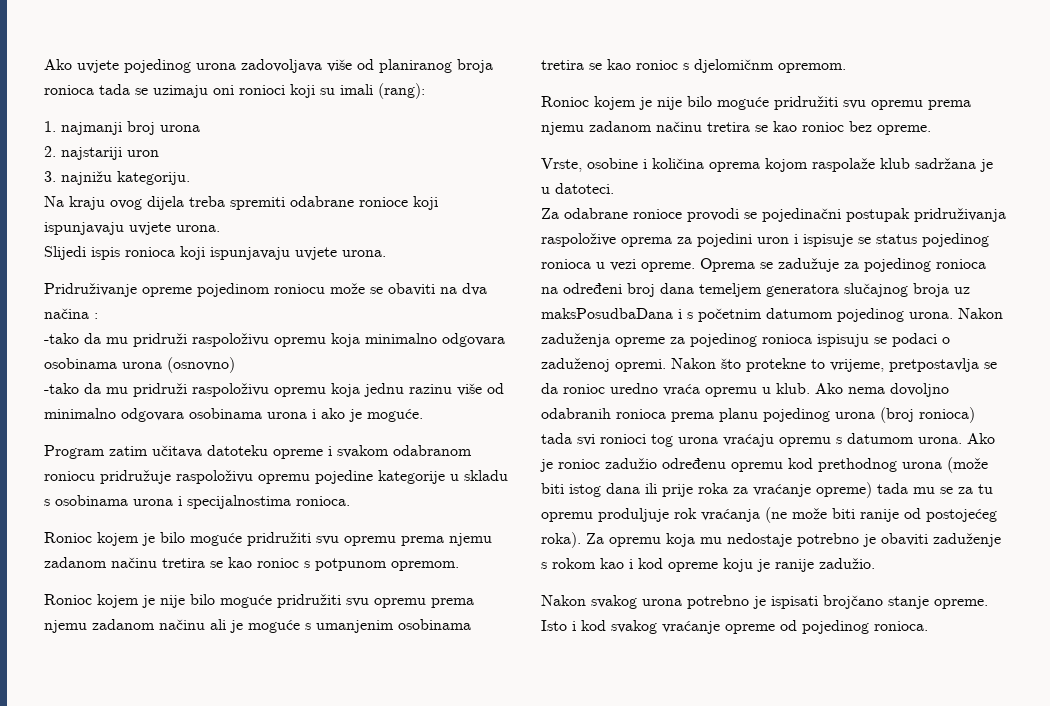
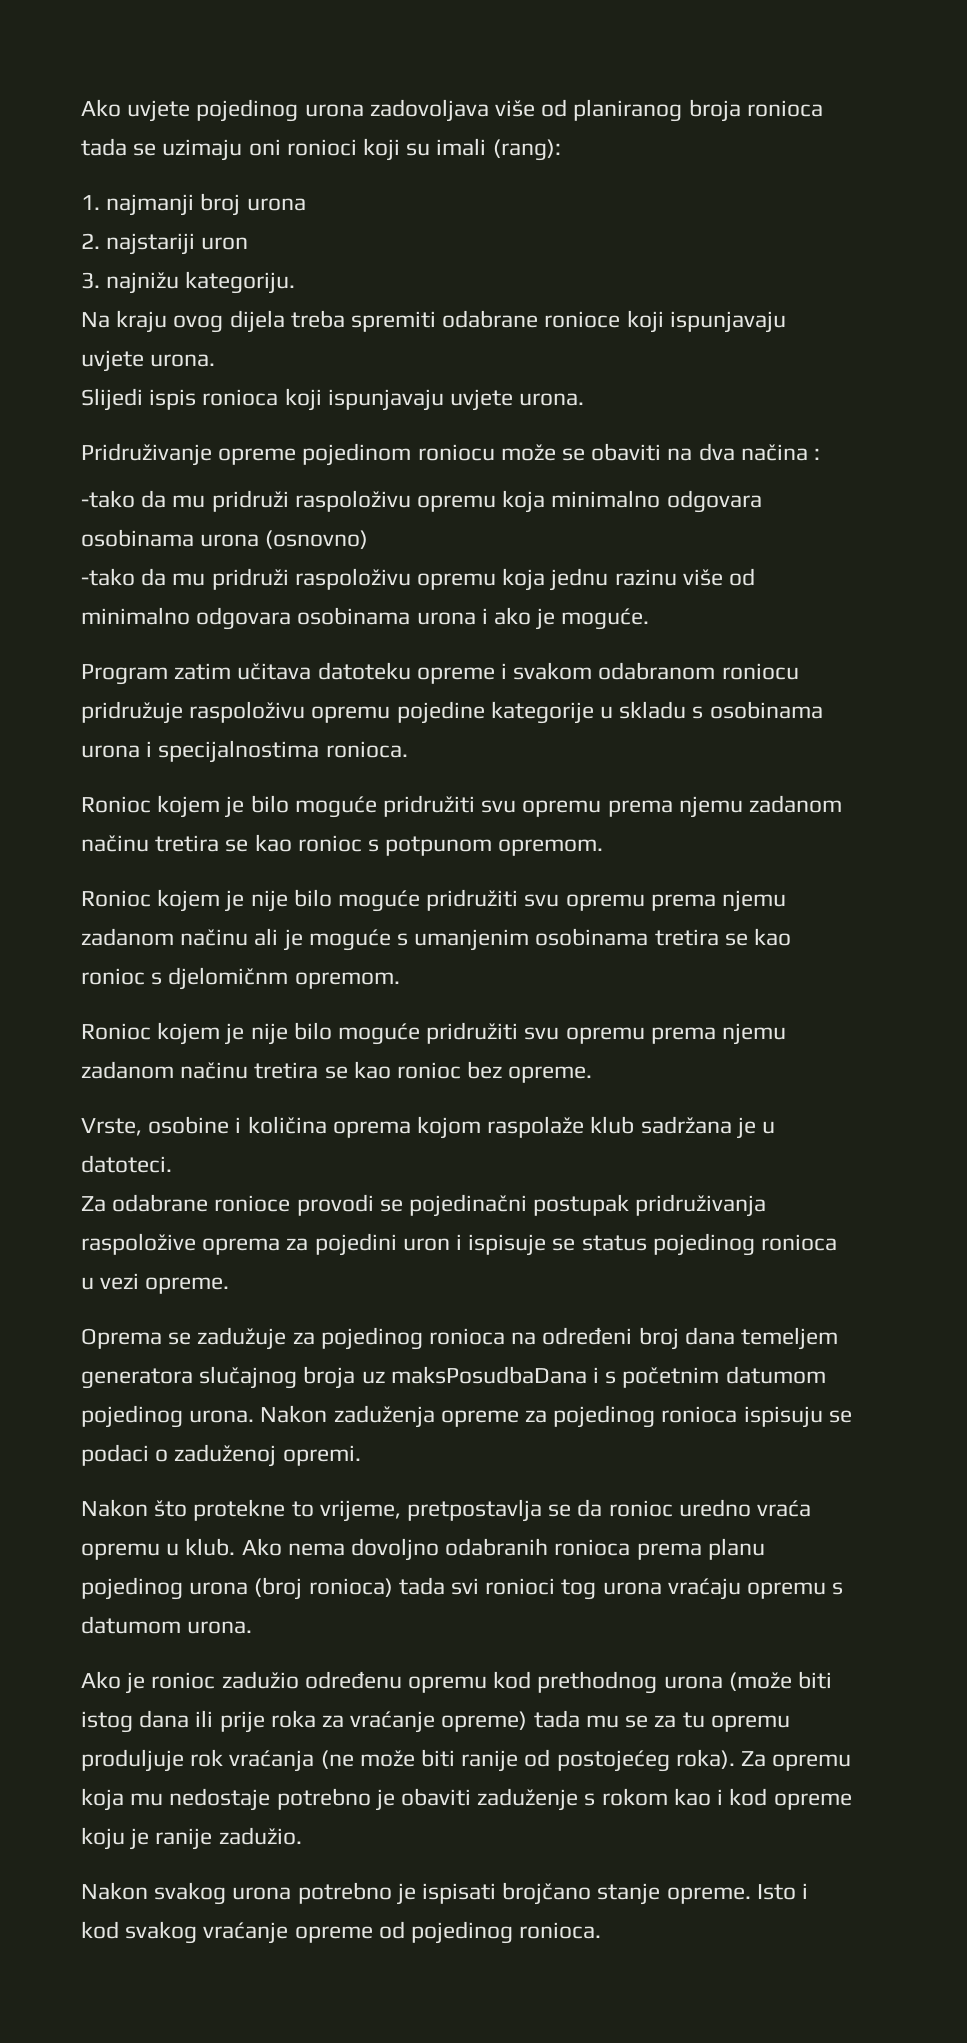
- Za odabrane ronioce provodi se pojedinačni postupak pridruživanja raspoložive oprema za pojedini uron i ispisuje se status pojedinog ronioca u vezi opreme. Oprema se zadužuje za pojedinog ronioca na određeni broj dana temeljem generatora slučajnog broja uz maksPosudbaDana i s početnim datumom pojedinog urona.
+ Za odabrane ronioce provodi se pojedinačni postupak pridruživanja raspoložive oprema za pojedini uron i ispisuje se status pojedinog ronioca u vezi opreme.
+ Oprema se zadužuje za pojedinog ronioca na određeni broj dana temeljem generatora slučajnog broja uz maksPosudbaDana i s početnim datumom pojedinog urona.
- Nakon zaduženja opreme za pojedinog ronioca ispisuju se podaci o zaduženoj opremi. Nakon što protekne to vrijeme, pretpostavlja se da ronioc uredno vraća opremu u klub.
+ Nakon zaduženja opreme za pojedinog ronioca ispisuju se podaci o zaduženoj opremi.
+ Nakon što protekne to vrijeme, pretpostavlja se da ronioc uredno vraća opremu u klub.
- Ako nema dovoljno odabranih ronioca prema planu pojedinog urona (broj ronioca) tada svi ronioci tog urona vraćaju opremu s datumom urona. Ako je ronioc zadužio određenu opremu kod prethodnog urona (može biti istog dana ili prije roka za vraćanje opreme) tada mu se za tu opremu produljuje rok vraćanja (ne može biti ranije od postojećeg roka).
+ Ako nema dovoljno odabranih ronioca prema planu pojedinog urona (broj ronioca) tada svi ronioci tog urona vraćaju opremu s datumom urona.
+ Ako je ronioc zadužio određenu opremu kod prethodnog urona (može biti istog dana ili prije roka za vraćanje opreme) tada mu se za tu opremu produljuje rok vraćanja (ne može biti ranije od postojećeg roka).

